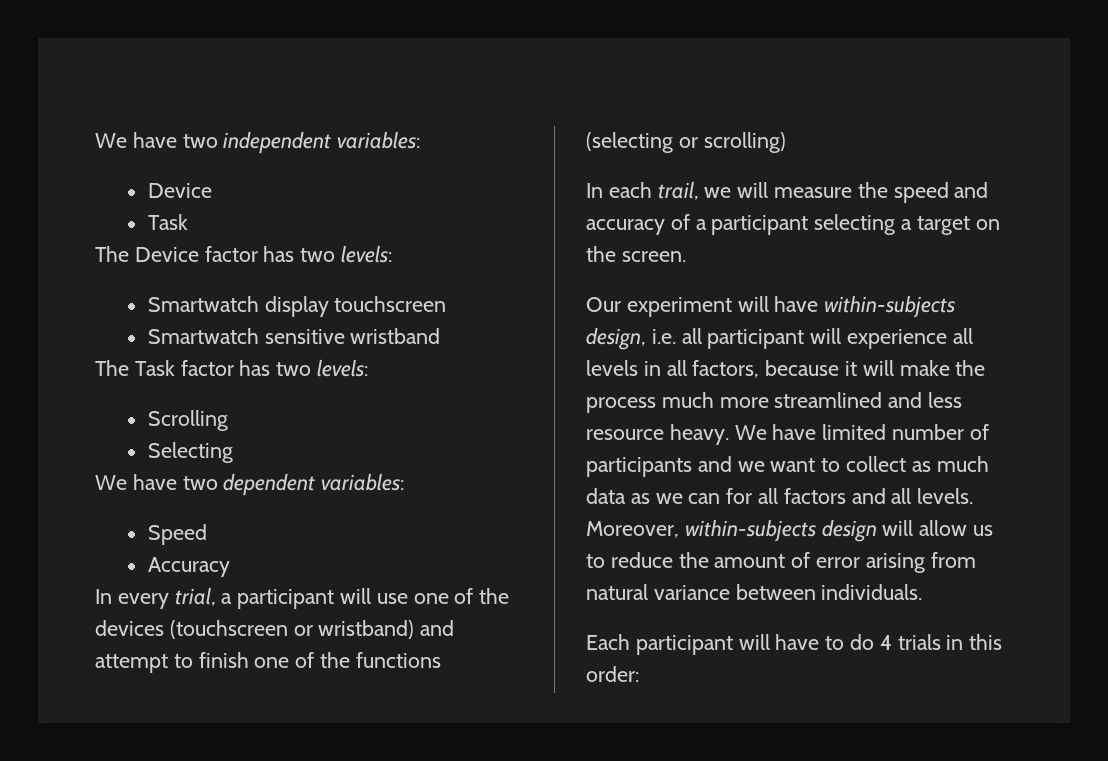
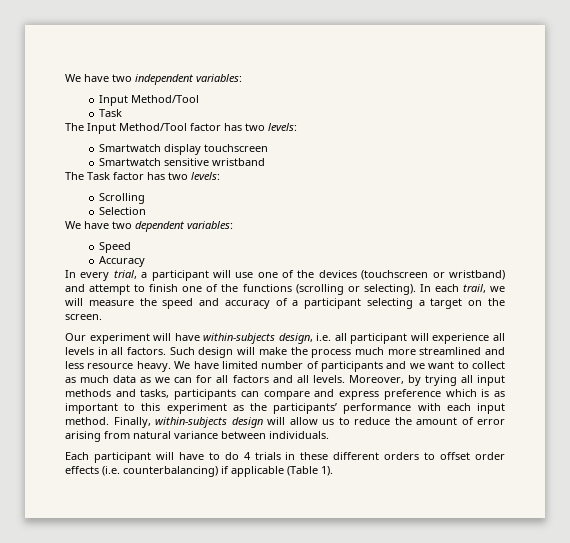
  We have two independent variables:
- Device
+ Input Method/Tool
- The Device factor has two levels:
+ The Input Method/Tool factor has two levels:
- Selecting
+ Selection
- In every trial, a participant will use one of the devices (touchscreen or wristband) and attempt to finish one of the functions (selecting or scrolling)
- In each trail, we will measure the speed and accuracy of a participant selecting a target on the screen.
+ In every trial, a participant will use one of the devices (touchscreen or wristband) and attempt to finish one of the functions (scrolling or selecting). In each trail, we will measure the speed and accuracy of a participant selecting a target on the screen.
- Our experiment will have within-subjects design, i.e. all participant will experience all levels in all factors, because it will make the process much more streamlined and less resource heavy.
+ Our experiment will have within-subjects design, i.e. all participant will experience all levels in all factors. Such design will make the process much more streamlined and less resource heavy.
- Moreover, within-subjects design will allow us to reduce the amount of error arising from natural variance between individuals.
+ Moreover, by trying all input methods and tasks, participants can compare and express preference which is as important to this experiment as the participants’ performance with each input method. Finally, within-subjects design will allow us to reduce the amount of error arising from natural variance between individuals.
- Each participant will have to do 4 trials in this order:
+ Each participant will have to do 4 trials in these different orders to offset order effects (i.e. counterbalancing) if applicable (Table 1).

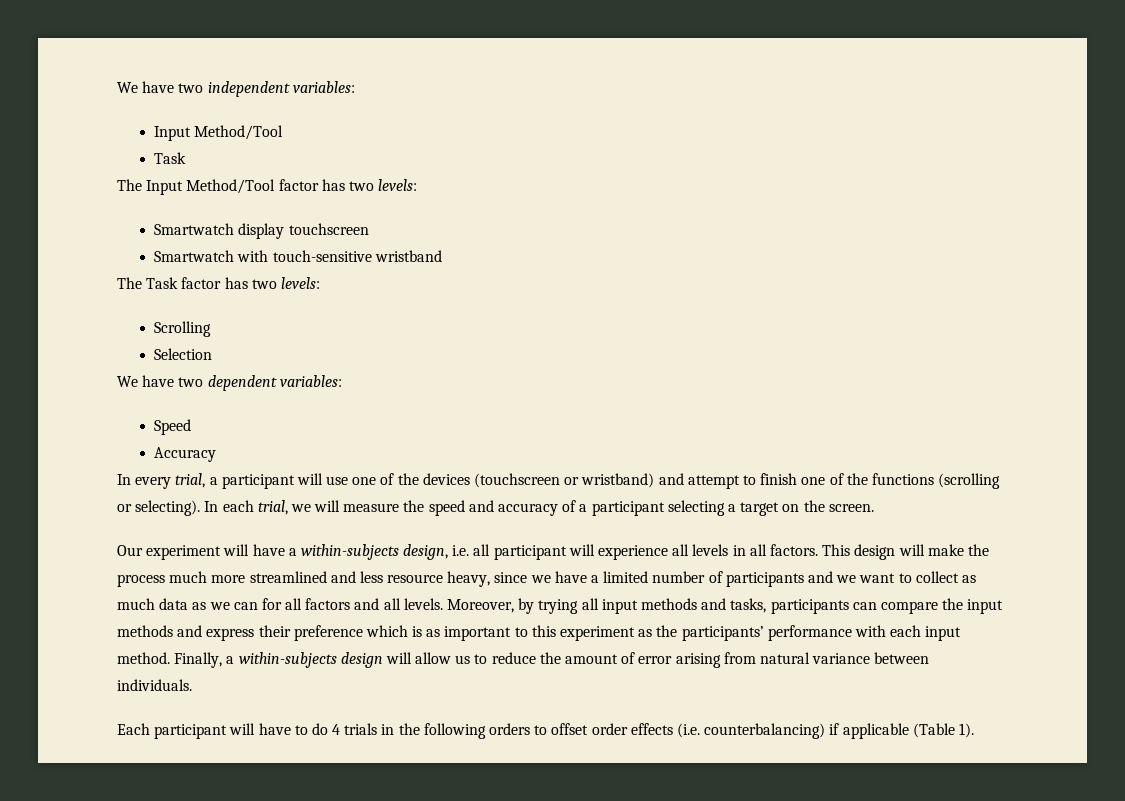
- Smartwatch sensitive wristband
+ Smartwatch with touch-sensitive wristband
- In each trail, we will measure the speed and accuracy of a participant selecting a target on the screen.
+ In each trial, we will measure the speed and accuracy of a participant selecting a target on the screen.
- Our experiment will have within-subjects design, i.e. all participant will experience all levels in all factors.
+ Our experiment will have a within-subjects design, i.e. all participant will experience all levels in all factors.
- Such design will make the process much more streamlined and less resource heavy. We have limited number of participants and we want to collect as much data as we can for all factors and all levels.
+ This design will make the process much more streamlined and less resource heavy, since we have a limited number of participants and we want to collect as much data as we can for all factors and all levels.
- Moreover, by trying all input methods and tasks, participants can compare and express preference which is as important to this experiment as the participants’ performance with each input method.
+ Moreover, by trying all input methods and tasks, participants can compare the input methods and express their preference which is as important to this experiment as the participants’ performance with each input method.
- Finally, within-subjects design will allow us to reduce the amount of error arising from natural variance between individuals.
+ Finally, a within-subjects design will allow us to reduce the amount of error arising from natural variance between individuals.
- Each participant will have to do 4 trials in these different orders to offset order effects (i.e. counterbalancing) if applicable (Table 1).
+ Each participant will have to do 4 trials in the following orders to offset order effects (i.e. counterbalancing) if applicable (Table 1).

